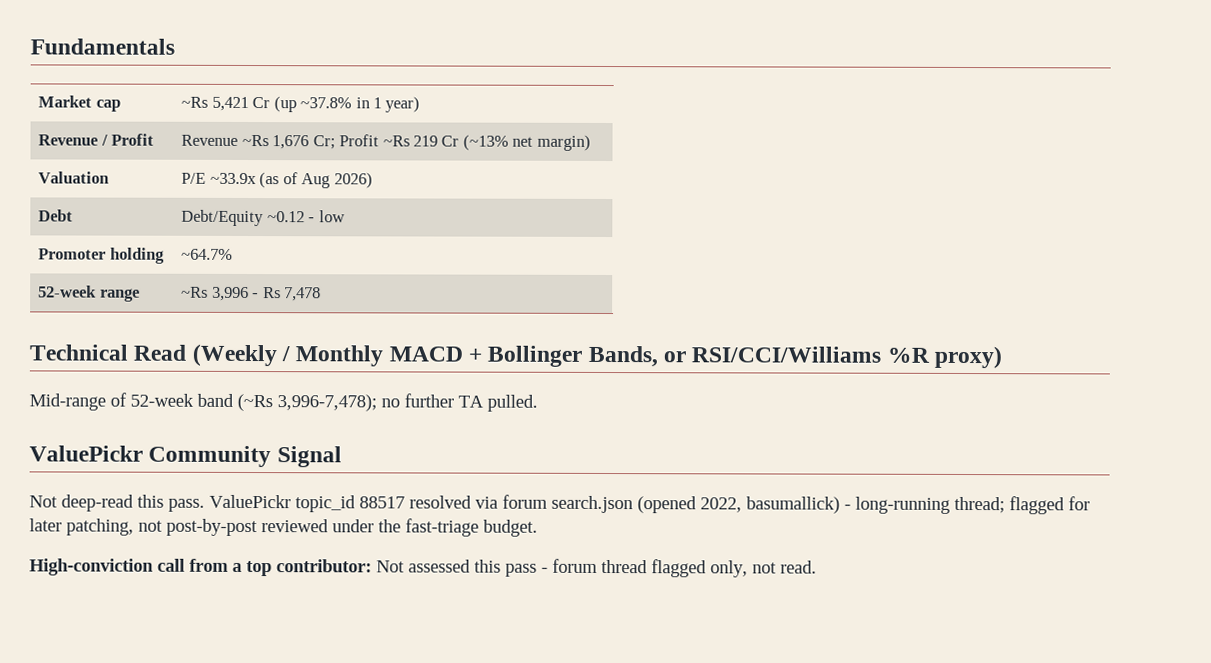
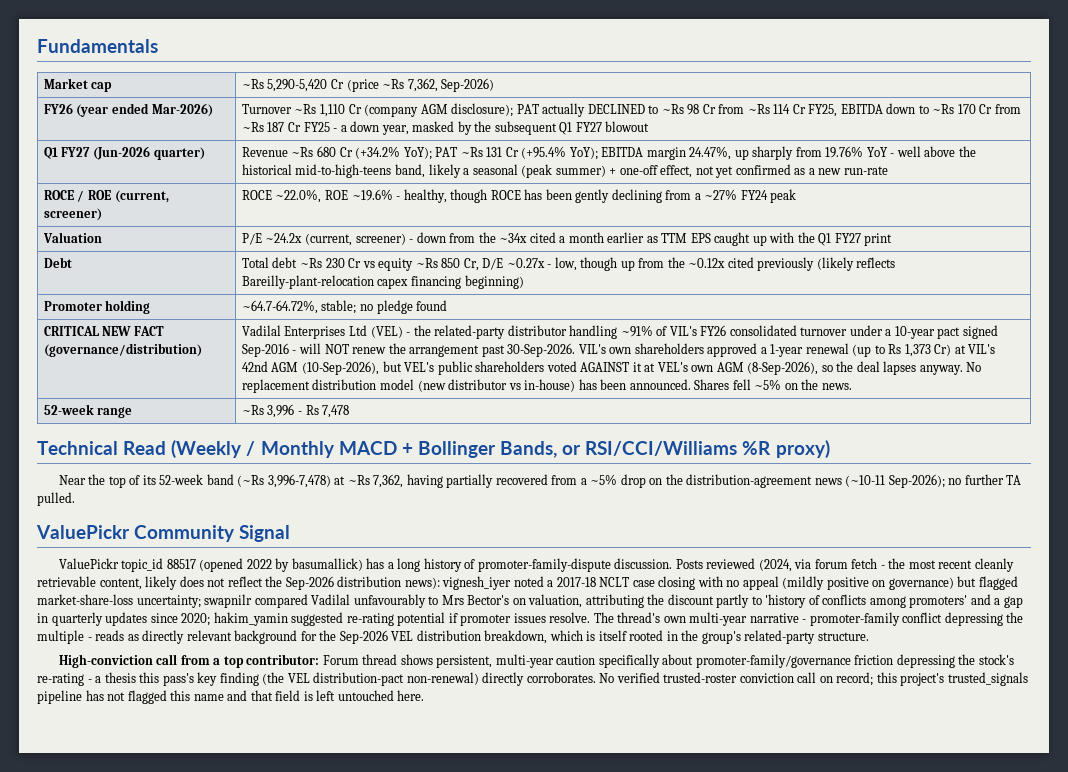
- Market cap | ~Rs 5,421 Cr (up ~37.8% in 1 year)
- Revenue / Profit | Revenue ~Rs 1,676 Cr; Profit ~Rs 219 Cr (~13% net margin)
- Valuation | P/E ~33.9x (as of Aug 2026)
- Debt | Debt/Equity ~0.12 - low
- Promoter holding | ~64.7%
+ Market cap | ~Rs 5,290-5,420 Cr (price ~Rs 7,362, Sep-2026)
+ FY26 (year ended Mar-2026) | Turnover ~Rs 1,110 Cr (company AGM disclosure); PAT actually DECLINED to ~Rs 98 Cr from ~Rs 114 Cr FY25, EBITDA down to ~Rs 170 Cr from ~Rs 187 Cr FY25 - a down year, masked by the subsequent Q1 FY27 blowout
+ Q1 FY27 (Jun-2026 quarter) | Revenue ~Rs 680 Cr (+34.2% YoY); PAT ~Rs 131 Cr (+95.4% YoY); EBITDA margin 24.47%, up sharply from 19.76% YoY - well above the historical mid-to-high-teens band, likely a seasonal (peak summer) + one-off effect, not yet confirmed as a new run-rate
+ ROCE / ROE (current, screener) | ROCE ~22.0%, ROE ~19.6% - healthy, though ROCE has been gently declining from a ~27% FY24 peak
+ Valuation | P/E ~24.2x (current, screener) - down from the ~34x cited a month earlier as TTM EPS caught up with the Q1 FY27 print
+ Debt | Total debt ~Rs 230 Cr vs equity ~Rs 850 Cr, D/E ~0.27x - low, though up from the ~0.12x cited previously (likely reflects Bareilly-plant-relocation capex financing beginning)
+ Promoter holding | ~64.7-64.72%, stable; no pledge found
+ CRITICAL NEW FACT (governance/distribution) | Vadilal Enterprises Ltd (VEL) - the related-party distributor handling ~91% of VIL's FY26 consolidated turnover under a 10-year pact signed Sep-2016 - will NOT renew the arrangement past 30-Sep-2026. VIL's own shareholders approved a 1-year renewal (up to Rs 1,373 Cr) at VIL's 42nd AGM (10-Sep-2026), but VEL's public shareholders voted AGAINST it at VEL's own AGM (8-Sep-2026), so the deal lapses anyway. No replacement distribution model (new distributor vs in-house) has been announced. Shares fell ~5% on the news.
- Mid-range of 52-week band (~Rs 3,996-7,478); no further TA pulled.
+ Near the top of its 52-week band (~Rs 3,996-7,478) at ~Rs 7,362, having partially recovered from a ~5% drop on the distribution-agreement news (~10-11 Sep-2026); no further TA pulled.
- Not deep-read this pass. ValuePickr topic_id 88517 resolved via forum search.json (opened 2022, basumallick) - long-running thread; flagged for later patching, not post-by-post reviewed under the fast-triage budget.
+ ValuePickr topic_id 88517 (opened 2022 by basumallick) has a long history of promoter-family-dispute discussion. Posts reviewed (2024, via forum fetch - the most recent cleanly retrievable content, likely does not reflect the Sep-2026 distribution news): vignesh_iyer noted a 2017-18 NCLT case closing with no appeal (mildly positive on governance) but flagged market-share-loss uncertainty; swapnilr compared Vadilal unfavourably to Mrs Bector's on valuation, attributing the discount partly to 'history of conflicts among promoters' and a gap in quarterly updates since 2020; hakim_yamin suggested re-rating potential if promoter issues resolve. The thread's own multi-year narrative - promoter-family conflict depressing the multiple - reads as directly relevant background for the Sep-2026 VEL distribution breakdown, which is itself rooted in the group's related-party structure.
- High-conviction call from a top contributor: Not assessed this pass - forum thread flagged only, not read.
+ High-conviction call from a top contributor: Forum thread shows persistent, multi-year caution specifically about promoter-family/governance friction depressing the stock's re-rating - a thesis this pass's key finding (the VEL distribution-pact non-renewal) directly corroborates. No verified trusted-roster conviction call on record; this project's trusted_signals pipeline has not flagged this name and that field is left untouched here.

